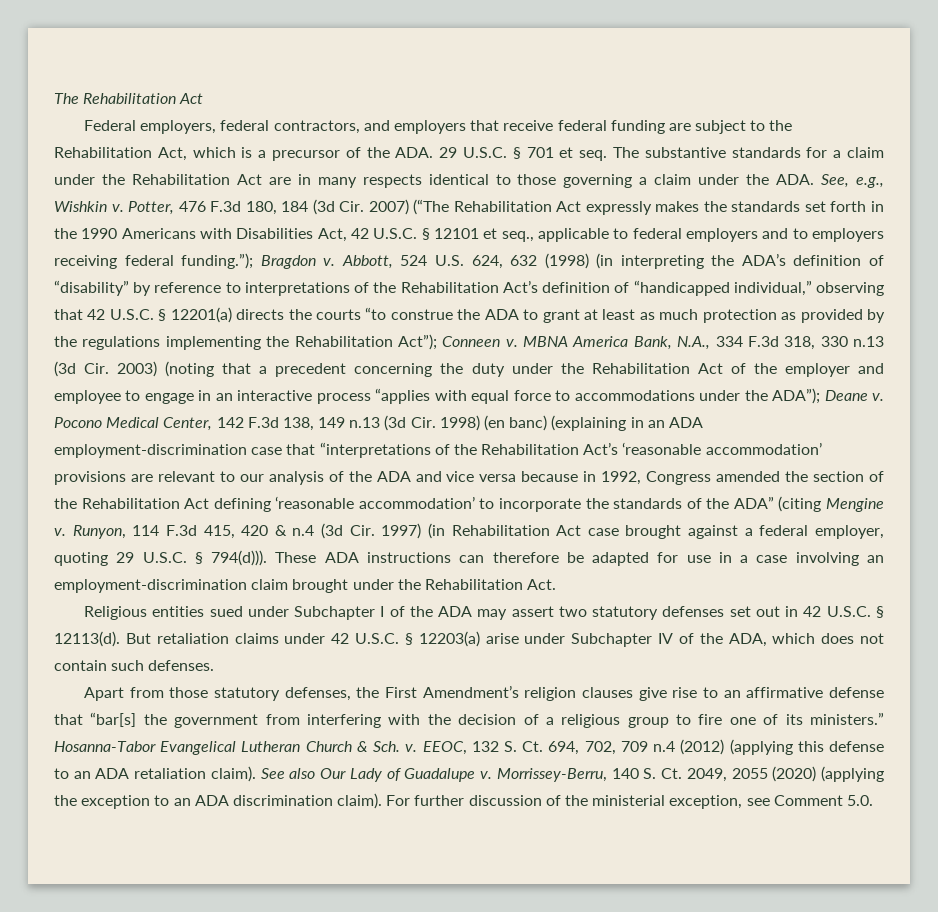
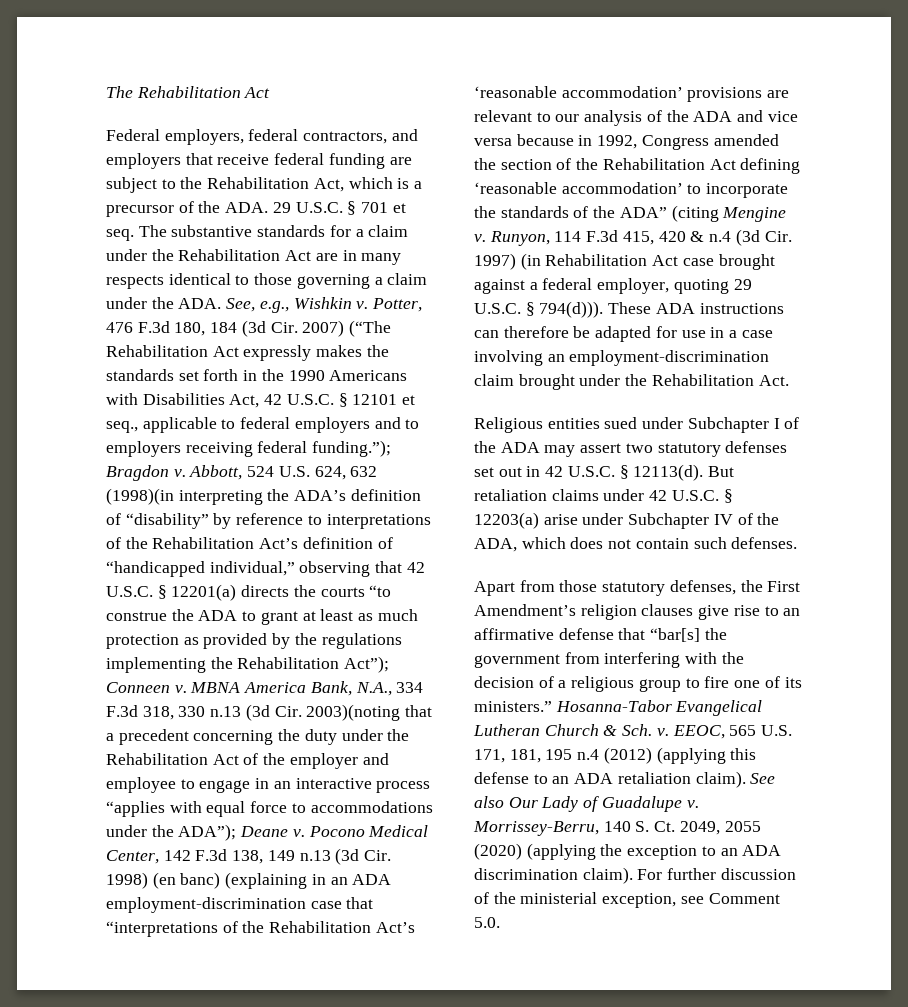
- Abbott, 524 U.S. 624, 632 (1998) (in interpreting the ADA’s definition of “disability” by reference to interpretations of the Rehabilitation Act’s definition of “handicapped individual,” observing that 42 U.S.C. § 12201(a) directs the courts “to construe the ADA to grant at least as much protection as provided by the regulations implementing the Rehabilitation Act”); Conneen v.
+ Abbott, 524 U.S. 624, 632 (1998)(in interpreting the ADA’s definition of “disability” by reference to interpretations of the Rehabilitation Act’s definition of “handicapped individual,” observing that 42 U.S.C. § 12201(a) directs the courts “to construe the ADA to grant at least as much protection as provided by the regulations implementing the Rehabilitation Act”); Conneen v.
- MBNA America Bank, N.A., 334 F.3d 318, 330 n.13 (3d Cir. 2003) (noting that a precedent concerning the duty under the Rehabilitation Act of the employer and employee to engage in an interactive process “applies with equal force to accommodations under the ADA”); Deane v.
+ MBNA America Bank, N.A., 334 F.3d 318, 330 n.13 (3d Cir. 2003)(noting that a precedent concerning the duty under the Rehabilitation Act of the employer and employee to engage in an interactive process “applies with equal force to accommodations under the ADA”); Deane v.
- EEOC, 132 S. Ct. 694, 702, 709 n.4 (2012) (applying this defense to an ADA retaliation claim).
+ EEOC, 565 U.S. 171, 181, 195 n.4 (2012) (applying this defense to an ADA retaliation claim).

